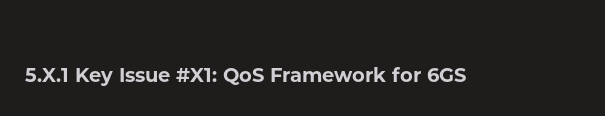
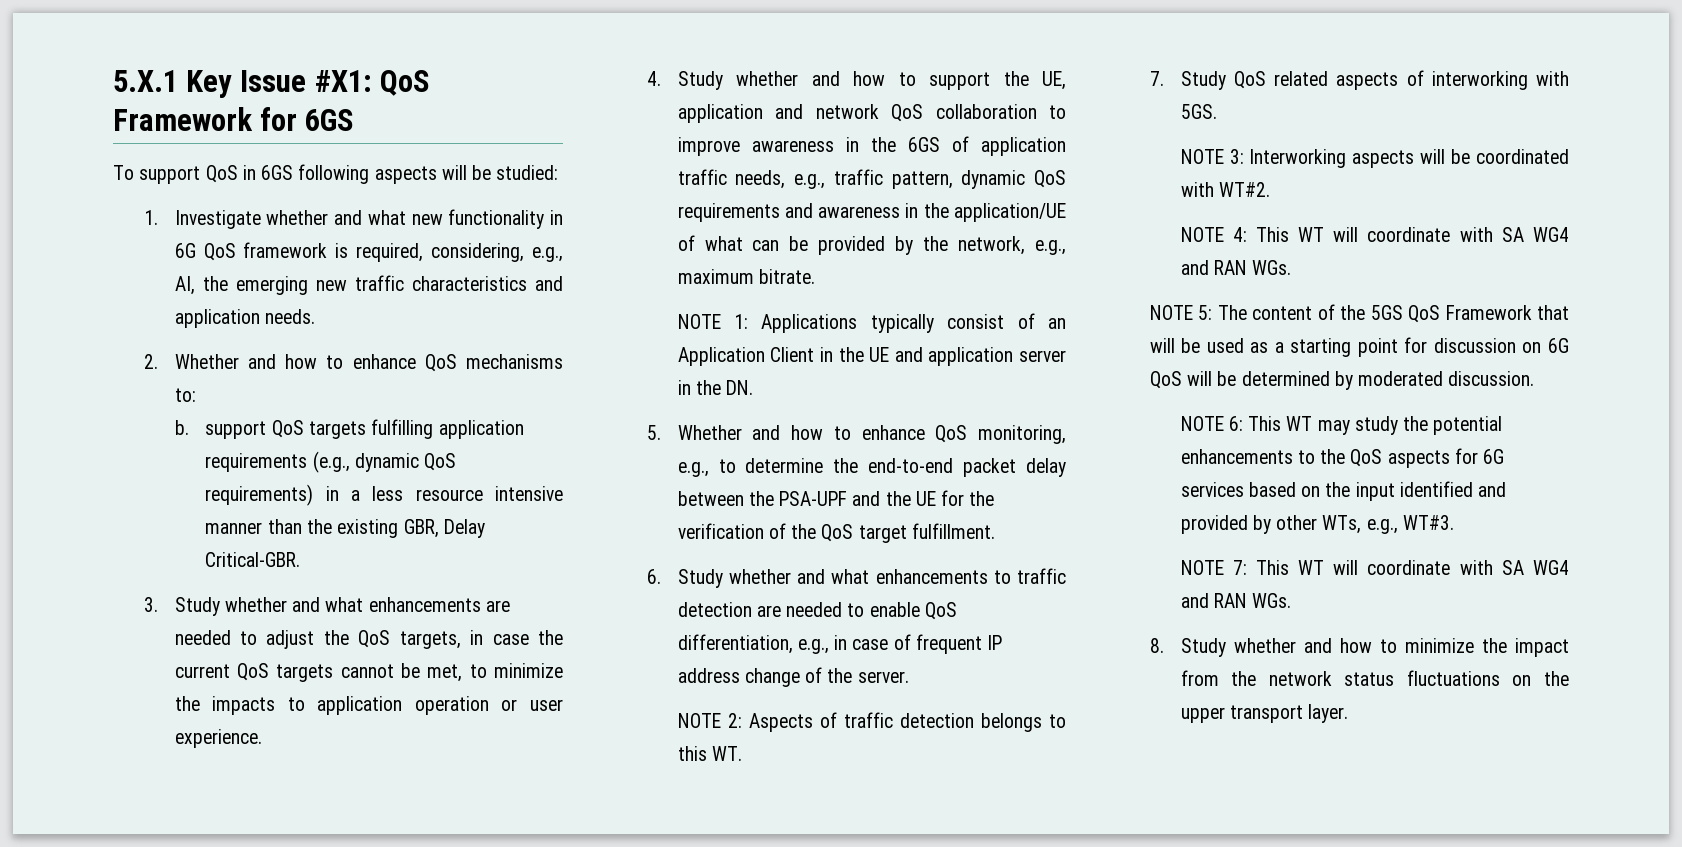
+ To support QoS in 6GS following aspects will be studied:
+ 1. Investigate whether and what new functionality in 6G QoS framework is required, considering, e.g., AI, the emerging new traffic characteristics and application needs.
+ 2. Whether and how to enhance QoS mechanisms to:
+ b. support QoS targets fulfilling application requirements (e.g., dynamic QoS requirements) in a less resource intensive manner than the existing GBR, Delay Critical-GBR.
+ 3. Study whether and what enhancements are needed to adjust the QoS targets, in case the current QoS targets cannot be met, to minimize the impacts to application operation or user experience.
+ 4. Study whether and how to support the UE, application and network QoS collaboration to improve awareness in the 6GS of application traffic needs, e.g., traffic pattern, dynamic QoS requirements and awareness in the application/UE of what can be provided by the network, e.g., maximum bitrate.
+ NOTE 1: Applications typically consist of an Application Client in the UE and application server in the DN.
+ 5. Whether and how to enhance QoS monitoring, e.g., to determine the end-to-end packet delay between the PSA-UPF and the UE for the verification of the QoS target fulfillment.
+ 6. Study whether and what enhancements to traffic detection are needed to enable QoS differentiation, e.g., in case of frequent IP address change of the server.
+ NOTE 2: Aspects of traffic detection belongs to this WT.
+ 7. Study QoS related aspects of interworking with 5GS.
+ NOTE 3: Interworking aspects will be coordinated with WT#2.
+ NOTE 4: This WT will coordinate with SA WG4 and RAN WGs.
+ NOTE 5: The content of the 5GS QoS Framework that will be used as a starting point for discussion on 6G QoS will be determined by moderated discussion.
+ NOTE 6: This WT may study the potential enhancements to the QoS aspects for 6G services based on the input identified and provided by other WTs, e.g., WT#3.
+ NOTE 7: This WT will coordinate with SA WG4 and RAN WGs.
+ 8. Study whether and how to minimize the impact from the network status fluctuations on the upper transport layer.

